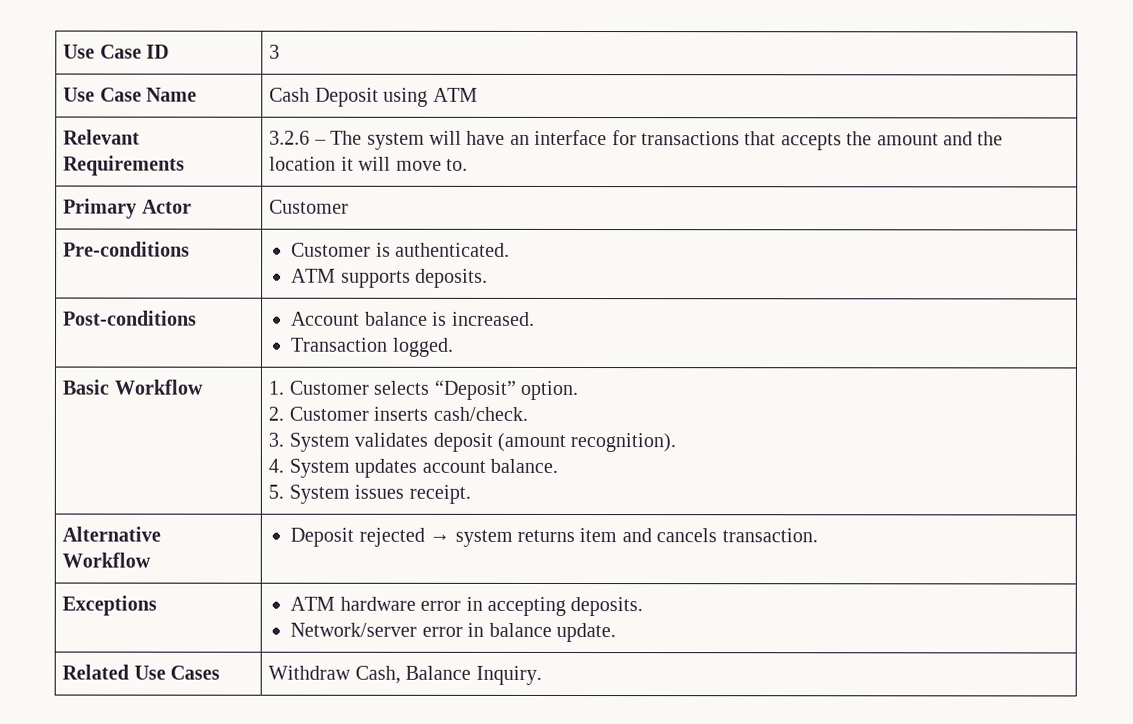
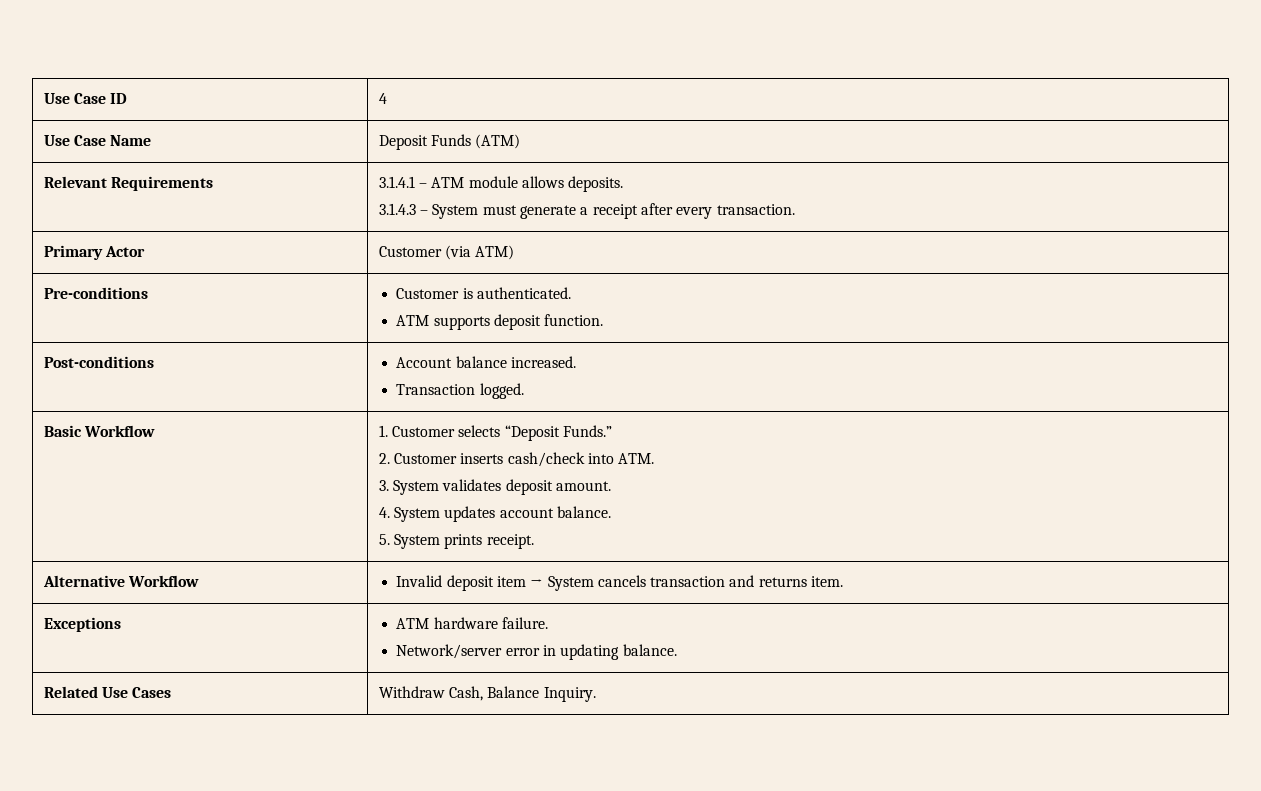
- Use Case ID | 3
+ Use Case ID | 4
- Use Case Name | Cash Deposit using ATM
- Relevant Requirements | 3.2.6 – The system will have an interface for transactions that accepts the amount and the location it will move to.
+ Use Case Name | Deposit Funds (ATM)
+ Relevant Requirements | 3.1.4.1 – ATM module allows deposits.
+ 3.1.4.3 – System must generate a receipt after every transaction.
- Primary Actor | Customer
+ Primary Actor | Customer (via ATM)
  Pre-conditions | Customer is authenticated.
- ATM supports deposits.
+ ATM supports deposit function.
- Post-conditions | Account balance is increased.
+ Post-conditions | Account balance increased.
- Basic Workflow | 1. Customer selects “Deposit” option.
- 2. Customer inserts cash/check.
- 3. System validates deposit (amount recognition).
+ Basic Workflow | 1. Customer selects “Deposit Funds.”
+ 2. Customer inserts cash/check into ATM.
+ 3. System validates deposit amount.
  4. System updates account balance.
- 5. System issues receipt.
+ 5. System prints receipt.
- Alternative Workflow | Deposit rejected → system returns item and cancels transaction.
+ Alternative Workflow | Invalid deposit item → System cancels transaction and returns item.
- Exceptions | ATM hardware error in accepting deposits.
- Network/server error in balance update.
+ Exceptions | ATM hardware failure.
+ Network/server error in updating balance.

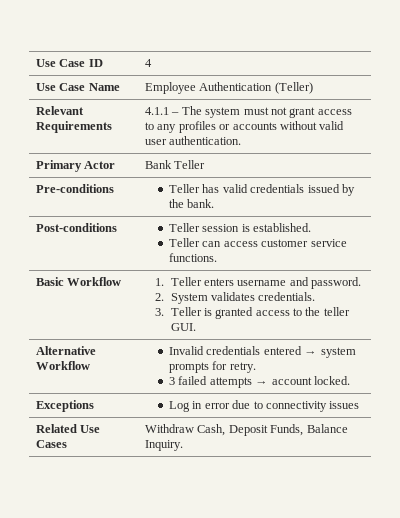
- Use Case Name | Deposit Funds (ATM)
+ Use Case Name | Employee Authentication (Teller)
- Relevant Requirements | 3.1.4.1 – ATM module allows deposits.
- 3.1.4.3 – System must generate a receipt after every transaction.
- Primary Actor | Customer (via ATM)
- Pre-conditions | Customer is authenticated.
- ATM supports deposit function.
- Post-conditions | Account balance increased.
- Transaction logged.
- Basic Workflow | 1. Customer selects “Deposit Funds.”
- 2. Customer inserts cash/check into ATM.
- 3. System validates deposit amount.
- 4. System updates account balance.
- 5. System prints receipt.
- Alternative Workflow | Invalid deposit item → System cancels transaction and returns item.
- Exceptions | ATM hardware failure.
- Network/server error in updating balance.
+ Relevant Requirements | 4.1.1 – The system must not grant access to any profiles or accounts without valid user authentication.
+ Primary Actor | Bank Teller
+ Pre-conditions | Teller has valid credentials issued by the bank.
+ Post-conditions | Teller session is established.
+ Teller can access customer service functions.
+ Basic Workflow | 1. Teller enters username and password.
+ 2. System validates credentials.
+ 3. Teller is granted access to the teller GUI.
+ Alternative Workflow | Invalid credentials entered → system prompts for retry.
+ 3 failed attempts → account locked.
+ Exceptions | Log in error due to connectivity issues
- Related Use Cases | Withdraw Cash, Balance Inquiry.
+ Related Use Cases | Withdraw Cash, Deposit Funds, Balance Inquiry.

